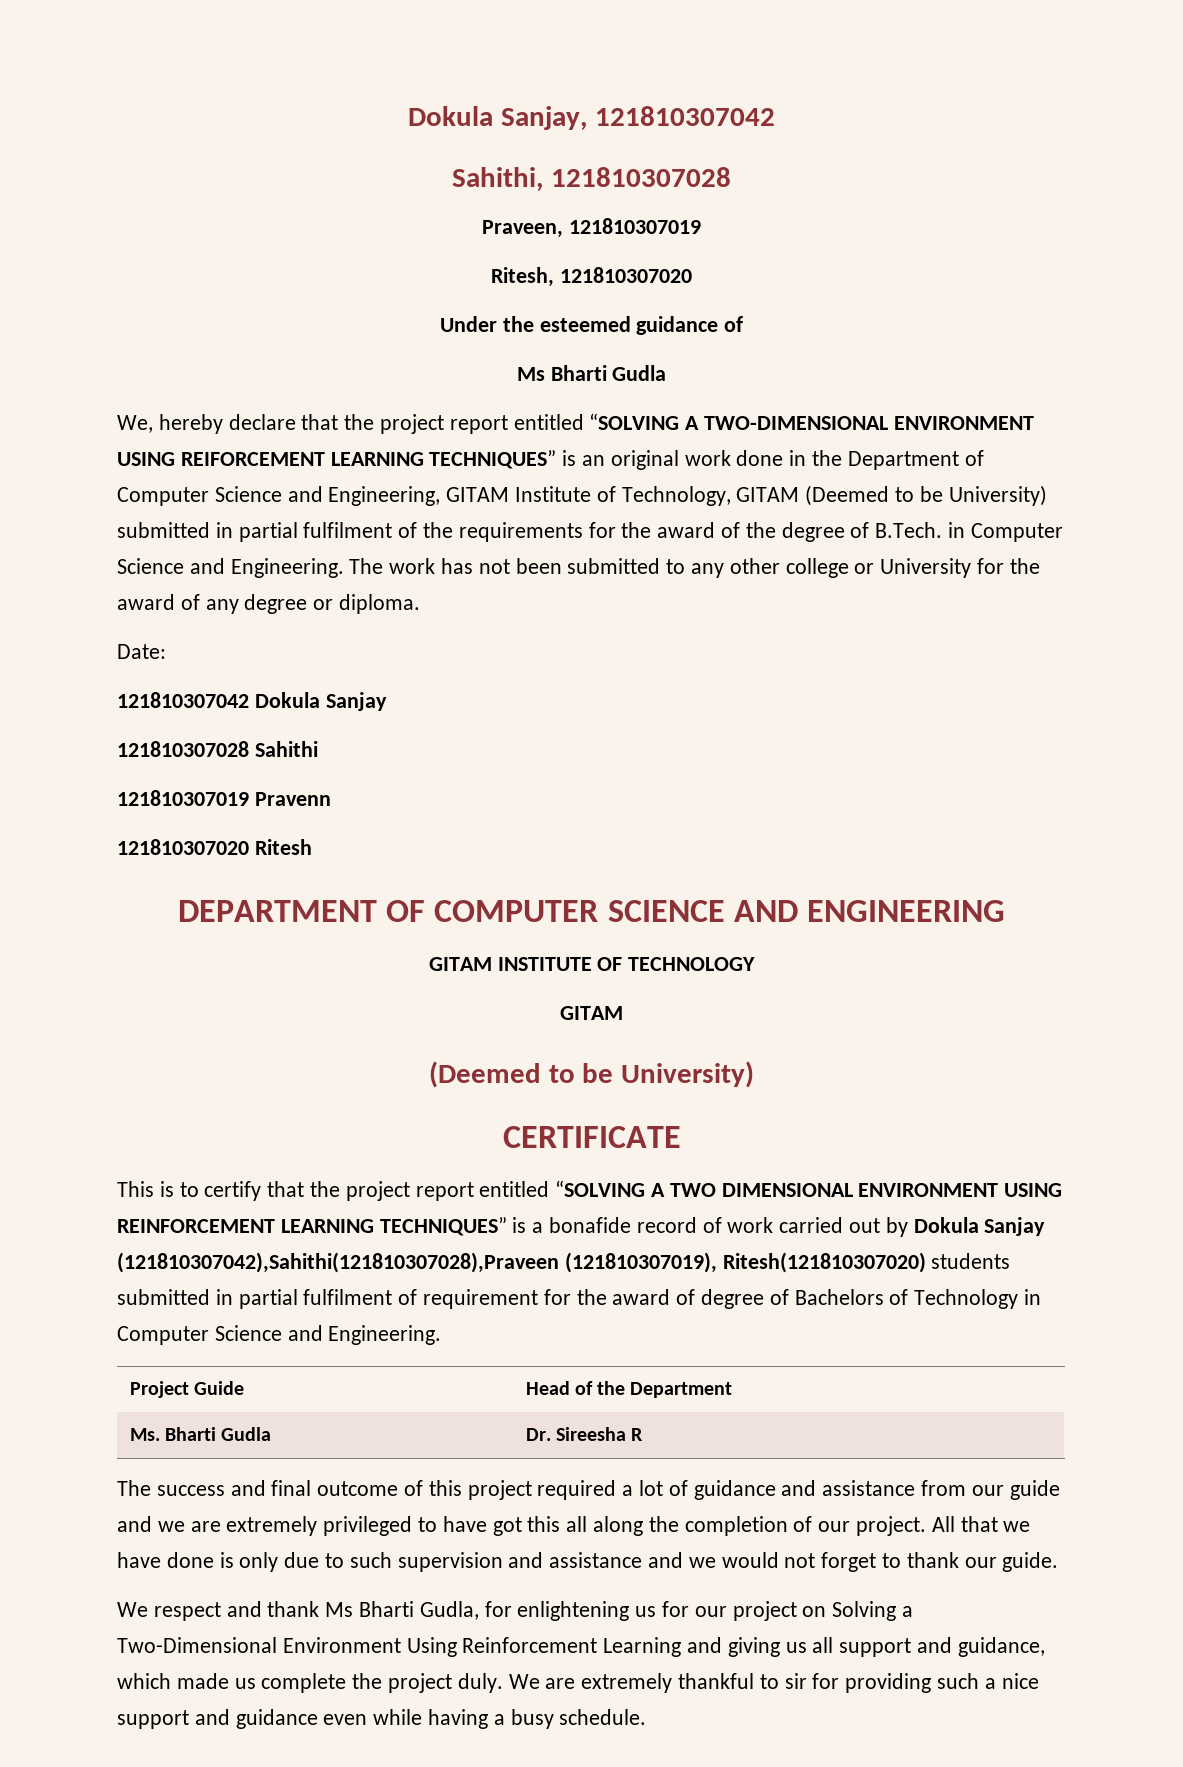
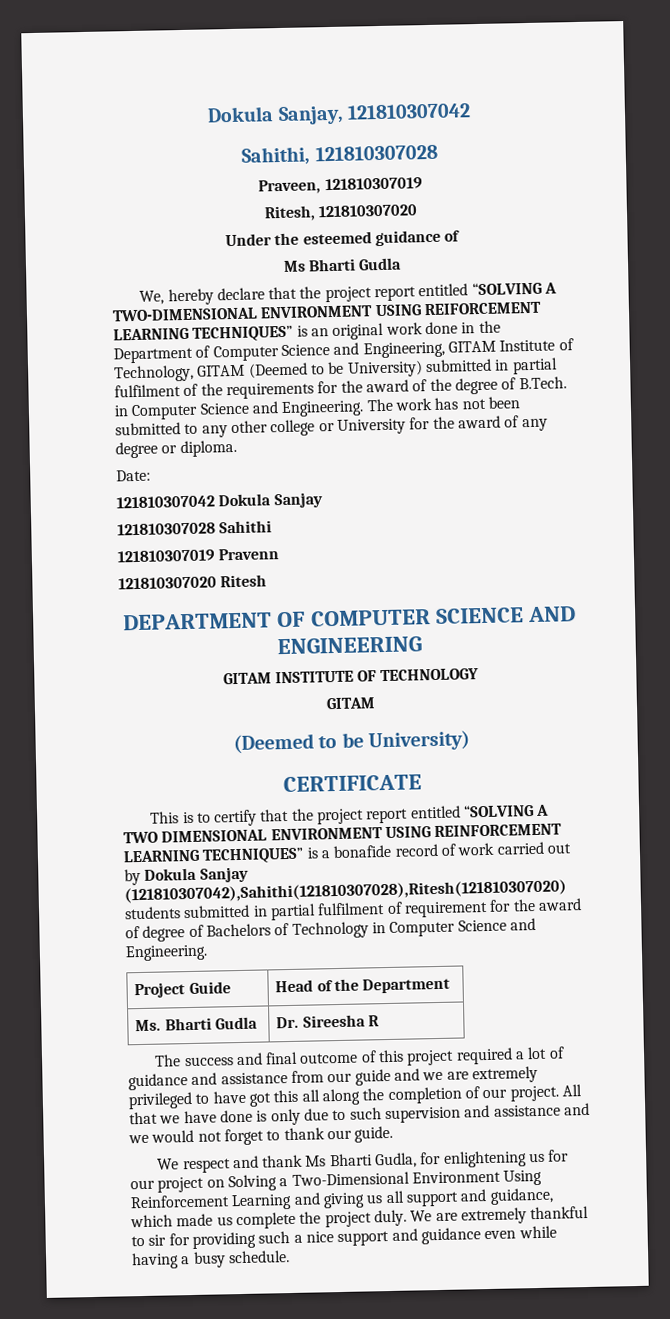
- This is to certify that the project report entitled “SOLVING A TWO DIMENSIONAL ENVIRONMENT USING REINFORCEMENT LEARNING TECHNIQUES” is a bonafide record of work carried out by Dokula Sanjay (121810307042),Sahithi(121810307028),Praveen (121810307019), Ritesh(121810307020) students submitted in partial fulfilment of requirement for the award of degree of Bachelors of Technology in Computer Science and Engineering.
+ This is to certify that the project report entitled “SOLVING A TWO DIMENSIONAL ENVIRONMENT USING REINFORCEMENT LEARNING TECHNIQUES” is a bonafide record of work carried out by Dokula Sanjay (121810307042),Sahithi(121810307028),Ritesh(121810307020) students submitted in partial fulfilment of requirement for the award of degree of Bachelors of Technology in Computer Science and Engineering.

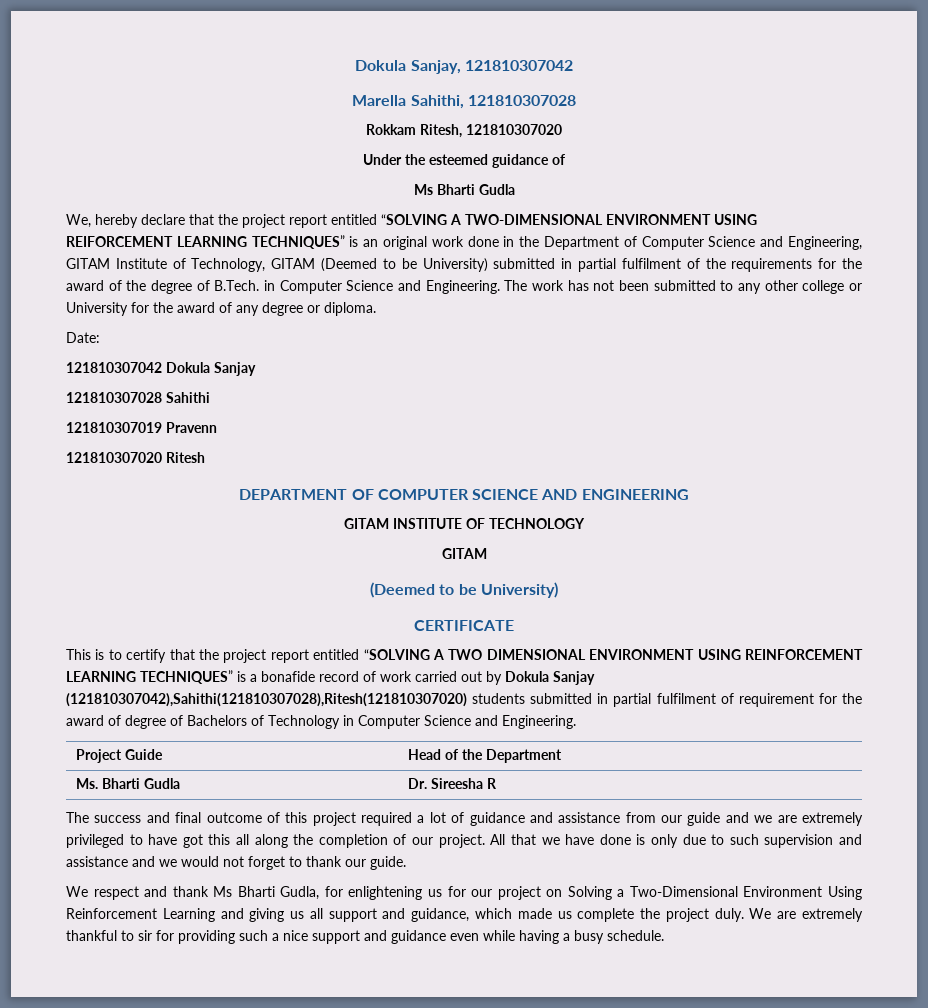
- Sahithi, 121810307028
+ Marella Sahithi, 121810307028
- Praveen, 121810307019
- Ritesh, 121810307020
+ Rokkam Ritesh, 121810307020

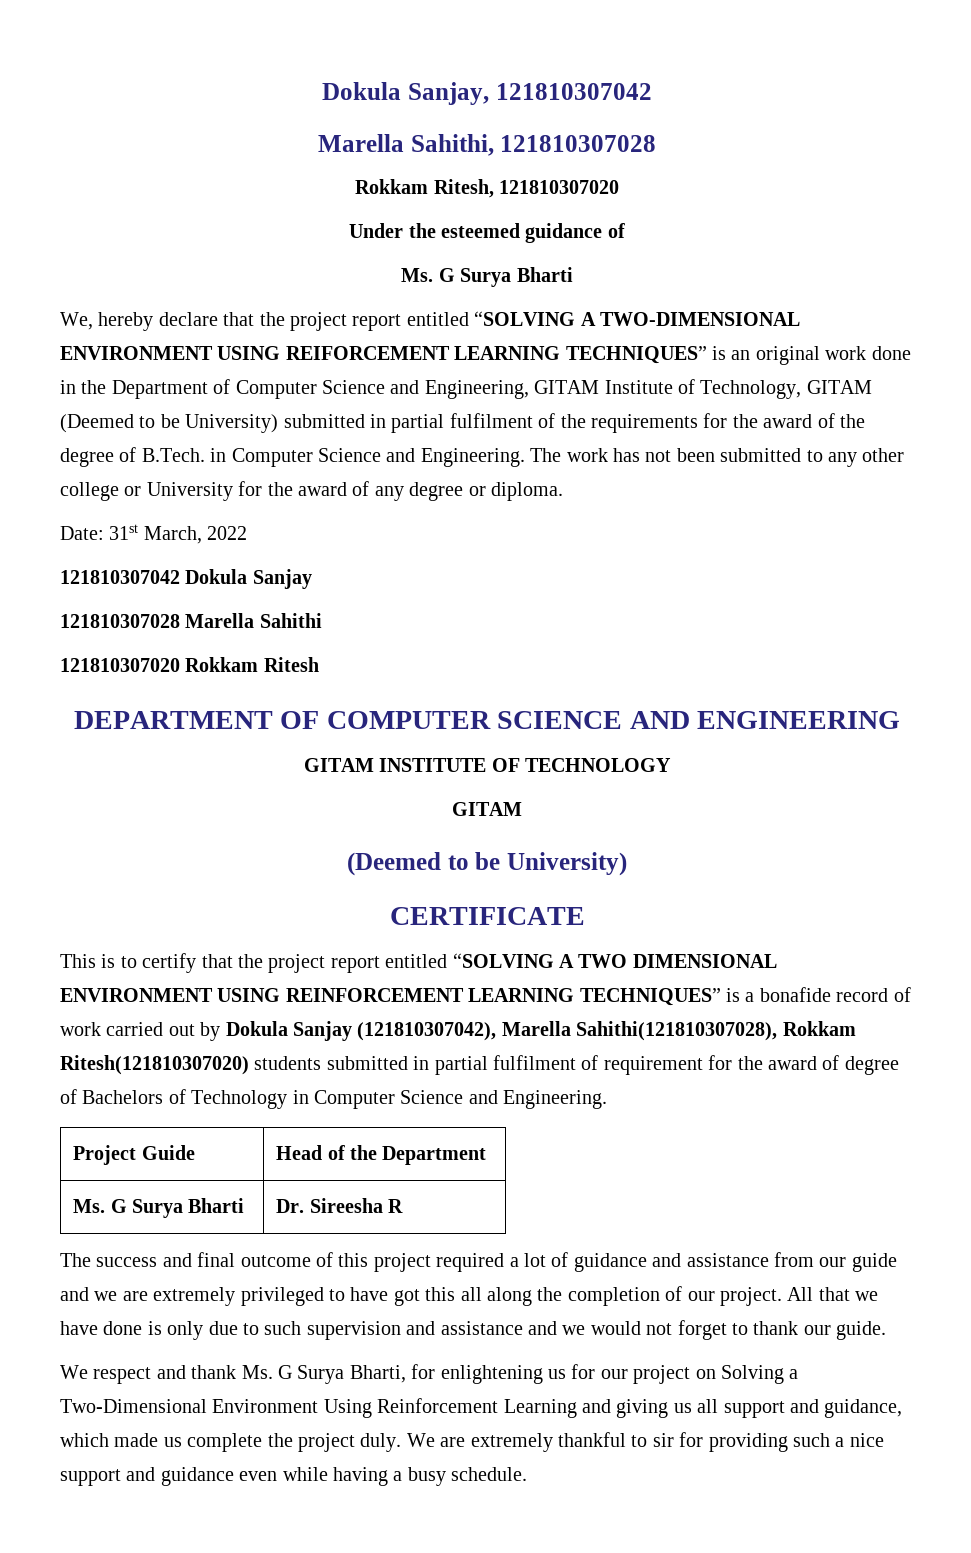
  Under the esteemed guidance of
- Ms Bharti Gudla
+ Ms. G Surya Bharti
- Date:
+ Date: 31st March, 2022
- 121810307028 Sahithi
+ 121810307028 Marella Sahithi
- 121810307019 Pravenn
- 121810307020 Ritesh
+ 121810307020 Rokkam Ritesh
- This is to certify that the project report entitled “SOLVING A TWO DIMENSIONAL ENVIRONMENT USING REINFORCEMENT LEARNING TECHNIQUES” is a bonafide record of work carried out by Dokula Sanjay (121810307042),Sahithi(121810307028),Ritesh(121810307020) students submitted in partial fulfilment of requirement for the award of degree of Bachelors of Technology in Computer Science and Engineering.
+ This is to certify that the project report entitled “SOLVING A TWO DIMENSIONAL ENVIRONMENT USING REINFORCEMENT LEARNING TECHNIQUES” is a bonafide record of work carried out by Dokula Sanjay (121810307042), Marella Sahithi(121810307028), Rokkam Ritesh(121810307020) students submitted in partial fulfilment of requirement for the award of degree of Bachelors of Technology in Computer Science and Engineering.
- Ms. Bharti Gudla | Dr. Sireesha R
+ Ms. G Surya Bharti | Dr. Sireesha R
- We respect and thank Ms Bharti Gudla, for enlightening us for our project on Solving a Two-Dimensional Environment Using Reinforcement Learning and giving us all support and guidance, which made us complete the project duly.
+ We respect and thank Ms. G Surya Bharti, for enlightening us for our project on Solving a Two-Dimensional Environment Using Reinforcement Learning and giving us all support and guidance, which made us complete the project duly.

